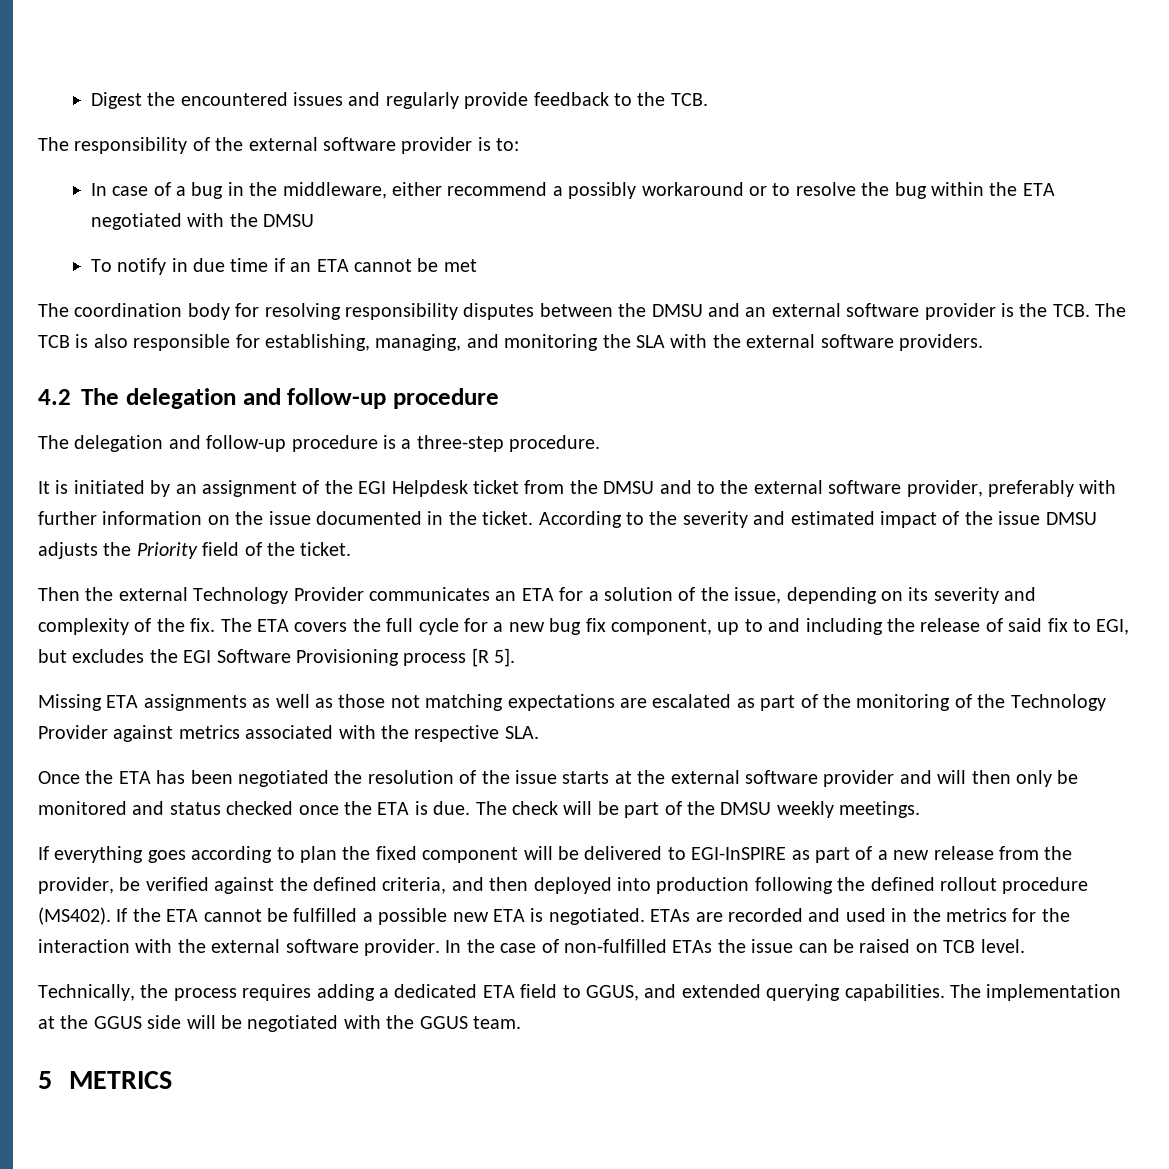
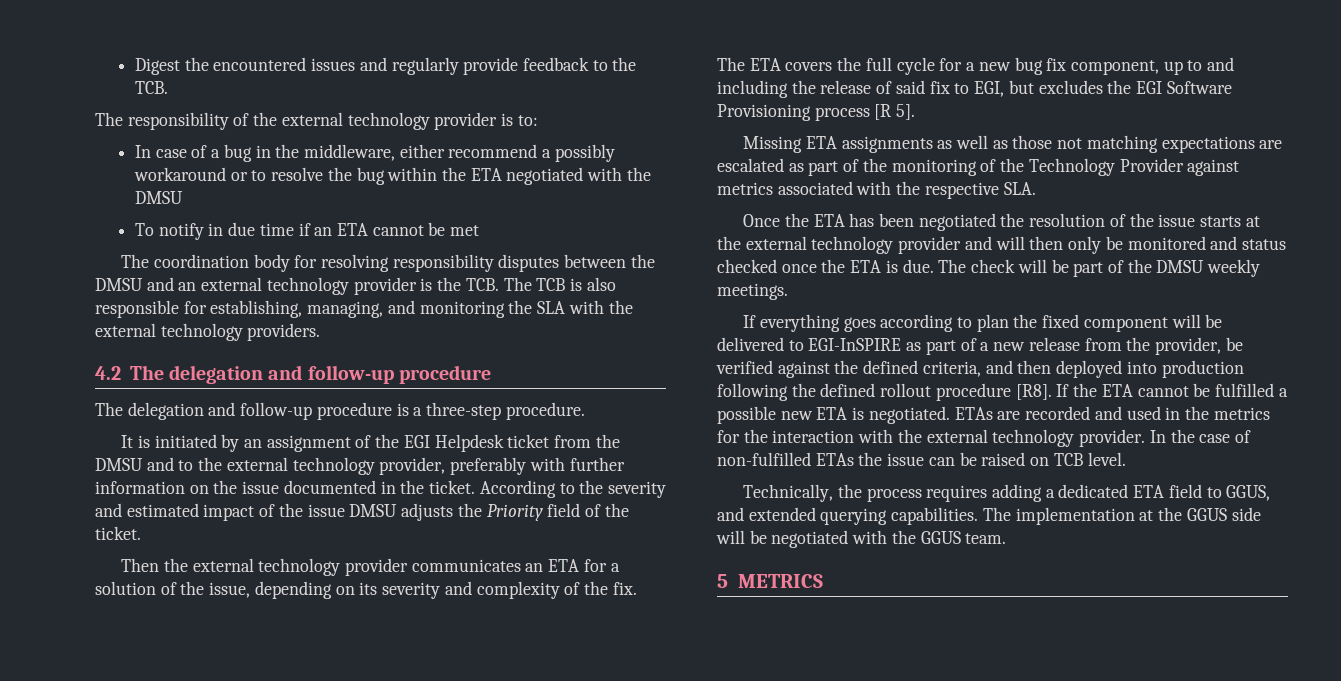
- The responsibility of the external software provider is to:
+ The responsibility of the external technology provider is to:
- The coordination body for resolving responsibility disputes between the DMSU and an external software provider is the TCB. The TCB is also responsible for establishing, managing, and monitoring the SLA with the external software providers.
+ The coordination body for resolving responsibility disputes between the DMSU and an external technology provider is the TCB. The TCB is also responsible for establishing, managing, and monitoring the SLA with the external technology providers.
- It is initiated by an assignment of the EGI Helpdesk ticket from the DMSU and to the external software provider, preferably with further information on the issue documented in the ticket.
+ It is initiated by an assignment of the EGI Helpdesk ticket from the DMSU and to the external technology provider, preferably with further information on the issue documented in the ticket.
- Then the external Technology Provider communicates an ETA for a solution of the issue, depending on its severity and complexity of the fix.
+ Then the external technology provider communicates an ETA for a solution of the issue, depending on its severity and complexity of the fix.
- Once the ETA has been negotiated the resolution of the issue starts at the external software provider and will then only be monitored and status checked once the ETA is due.
+ Once the ETA has been negotiated the resolution of the issue starts at the external technology provider and will then only be monitored and status checked once the ETA is due.
- If everything goes according to plan the fixed component will be delivered to EGI-InSPIRE as part of a new release from the provider, be verified against the defined criteria, and then deployed into production following the defined rollout procedure (MS402). If the ETA cannot be fulfilled a possible new ETA is negotiated.
+ If everything goes according to plan the fixed component will be delivered to EGI-InSPIRE as part of a new release from the provider, be verified against the defined criteria, and then deployed into production following the defined rollout procedure [R8]. If the ETA cannot be fulfilled a possible new ETA is negotiated.
- ETAs are recorded and used in the metrics for the interaction with the external software provider.
+ ETAs are recorded and used in the metrics for the interaction with the external technology provider.

